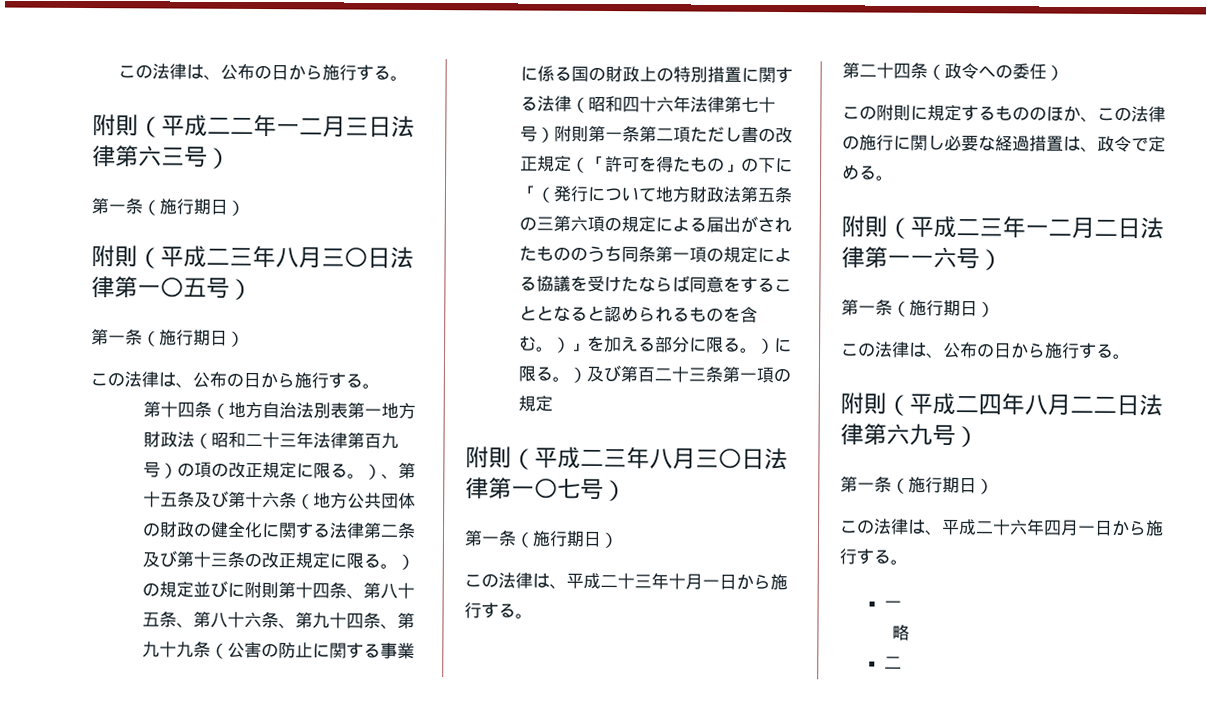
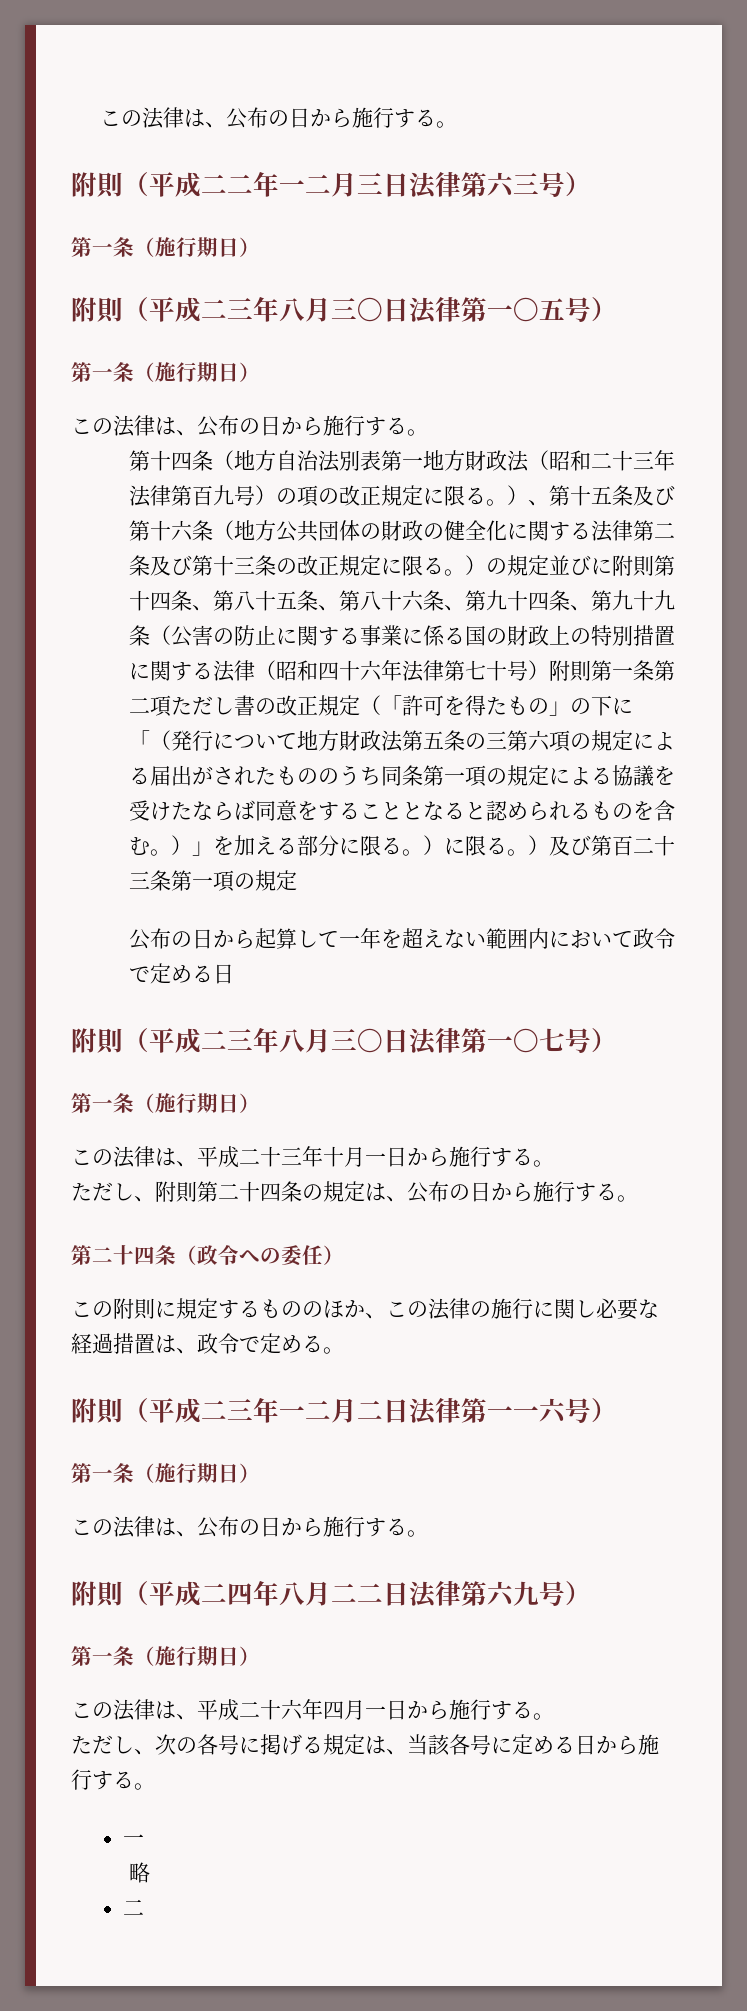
+ 公布の日から起算して一年を超えない範囲内において政令で定める日
+ ただし、附則第二十四条の規定は、公布の日から施行する。
+ ただし、次の各号に掲げる規定は、当該各号に定める日から施行する。

